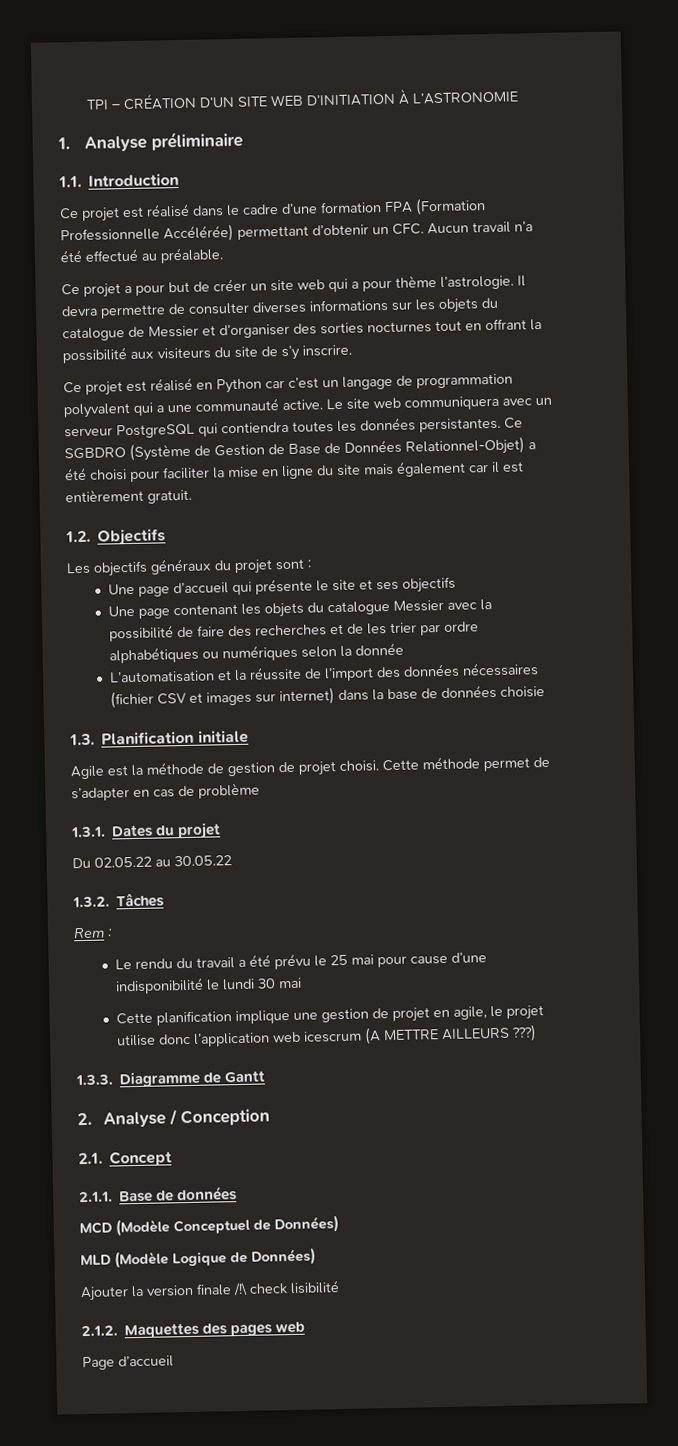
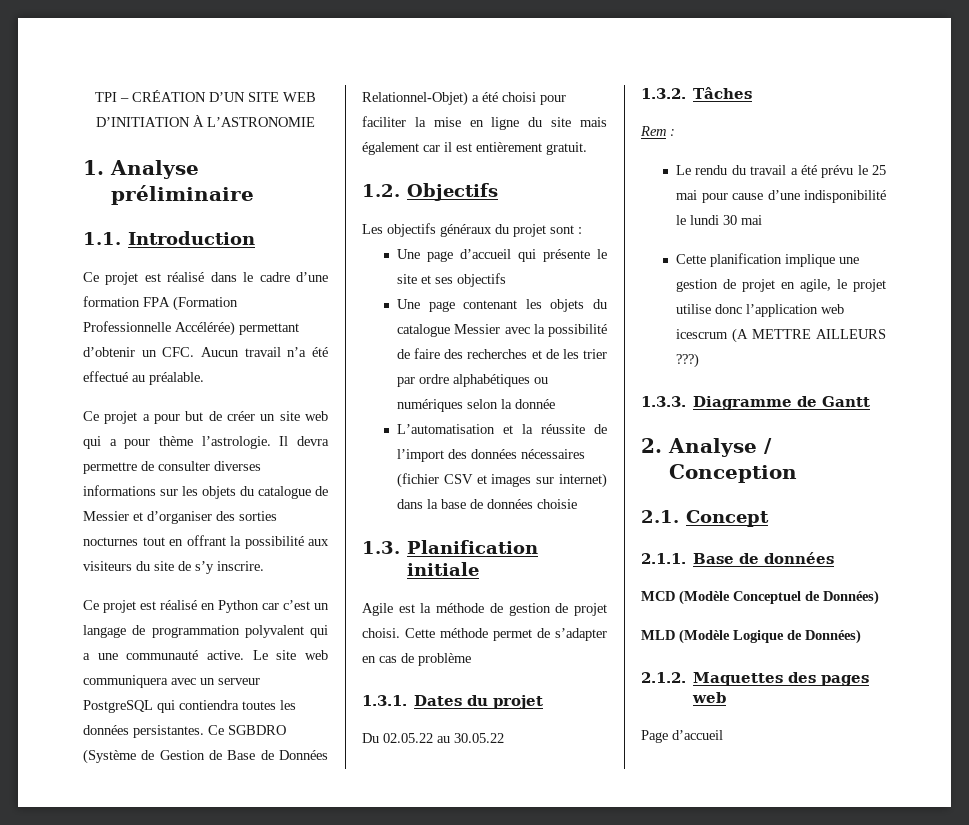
- Ajouter la version finale /!\ check lisibilité

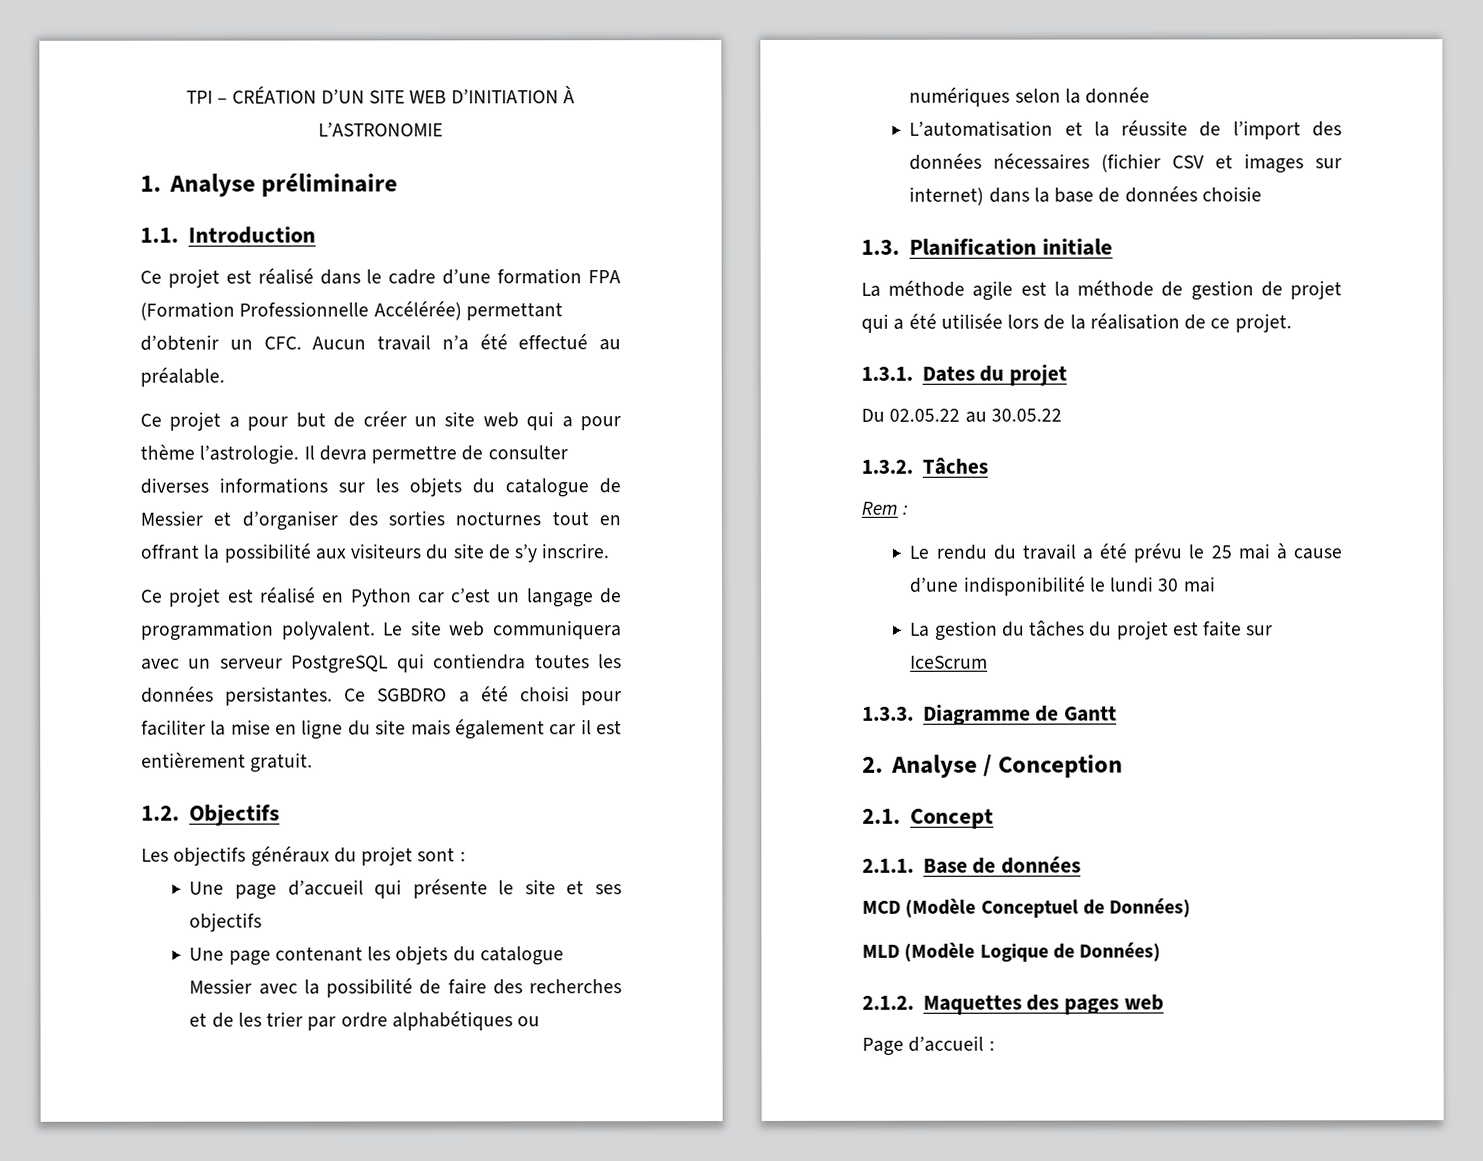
- Ce projet est réalisé en Python car c’est un langage de programmation polyvalent qui a une communauté active.
+ Ce projet est réalisé en Python car c’est un langage de programmation polyvalent.
- Ce SGBDRO (Système de Gestion de Base de Données Relationnel-Objet) a été choisi pour faciliter la mise en ligne du site mais également car il est entièrement gratuit.
+ Ce SGBDRO a été choisi pour faciliter la mise en ligne du site mais également car il est entièrement gratuit.
- Agile est la méthode de gestion de projet choisi. Cette méthode permet de s’adapter en cas de problème
+ La méthode agile est la méthode de gestion de projet qui a été utilisée lors de la réalisation de ce projet.
- Le rendu du travail a été prévu le 25 mai pour cause d’une indisponibilité le lundi 30 mai
+ Le rendu du travail a été prévu le 25 mai à cause d’une indisponibilité le lundi 30 mai
- Cette planification implique une gestion de projet en agile, le projet utilise donc l’application web icescrum (A METTRE AILLEURS ???)
+ La gestion du tâches du projet est faite sur IceScrum
- Page d’accueil
+ Page d’accueil :

